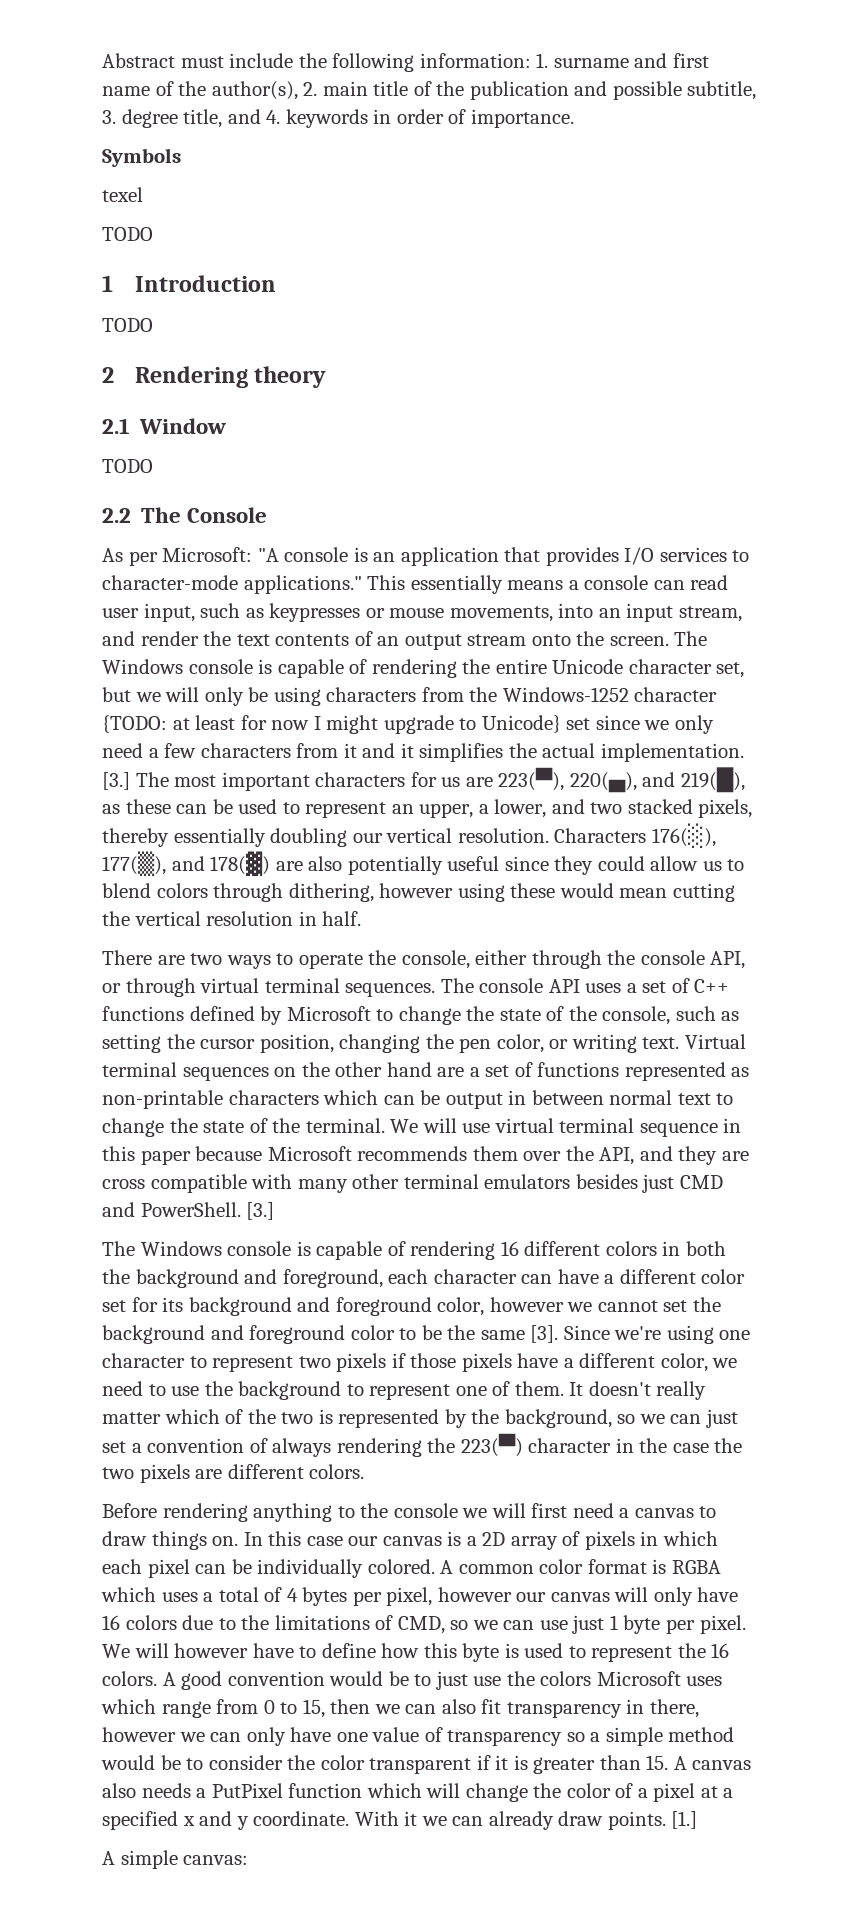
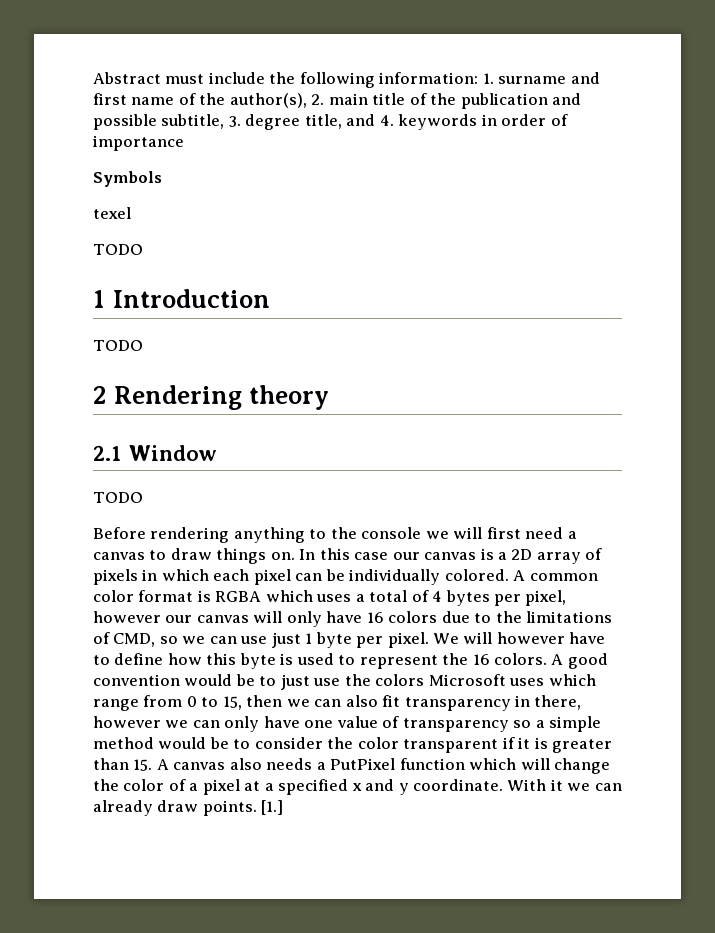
- Abstract must include the following information: 1. surname and first name of the author(s), 2. main title of the publication and possible subtitle, 3. degree title, and 4. keywords in order of importance.
+ Abstract must include the following information: 1. surname and first name of the author(s), 2. main title of the publication and possible subtitle, 3. degree title, and 4. keywords in order of importance
- 2.2 The Console
- As per Microsoft: "A console is an application that provides I/O services to character-mode applications." This essentially means a console can read user input, such as keypresses or mouse movements, into an input stream, and render the text contents of an output stream onto the screen. The Windows console is capable of rendering the entire Unicode character set, but we will only be using characters from the Windows-1252 character {TODO: at least for now I might upgrade to Unicode} set since we only need a few characters from it and it simplifies the actual implementation. [3.] The most important characters for us are 223(▀), 220(▄), and 219(█), as these can be used to represent an upper, a lower, and two stacked pixels, thereby essentially doubling our vertical resolution. Characters 176(░), 177(▒), and 178(▓) are also potentially useful since they could allow us to blend colors through dithering, however using these would mean cutting the vertical resolution in half.
- There are two ways to operate the console, either through the console API, or through virtual terminal sequences. The console API uses a set of C++ functions defined by Microsoft to change the state of the console, such as setting the cursor position, changing the pen color, or writing text. Virtual terminal sequences on the other hand are a set of functions represented as non-printable characters which can be output in between normal text to change the state of the terminal. We will use virtual terminal sequence in this paper because Microsoft recommends them over the API, and they are cross compatible with many other terminal emulators besides just CMD and PowerShell. [3.]
- The Windows console is capable of rendering 16 different colors in both the background and foreground, each character can have a different color set for its background and foreground color, however we cannot set the background and foreground color to be the same [3]. Since we're using one character to represent two pixels if those pixels have a different color, we need to use the background to represent one of them. It doesn't really matter which of the two is represented by the background, so we can just set a convention of always rendering the 223(▀) character in the case the two pixels are different colors.
- A simple canvas:

